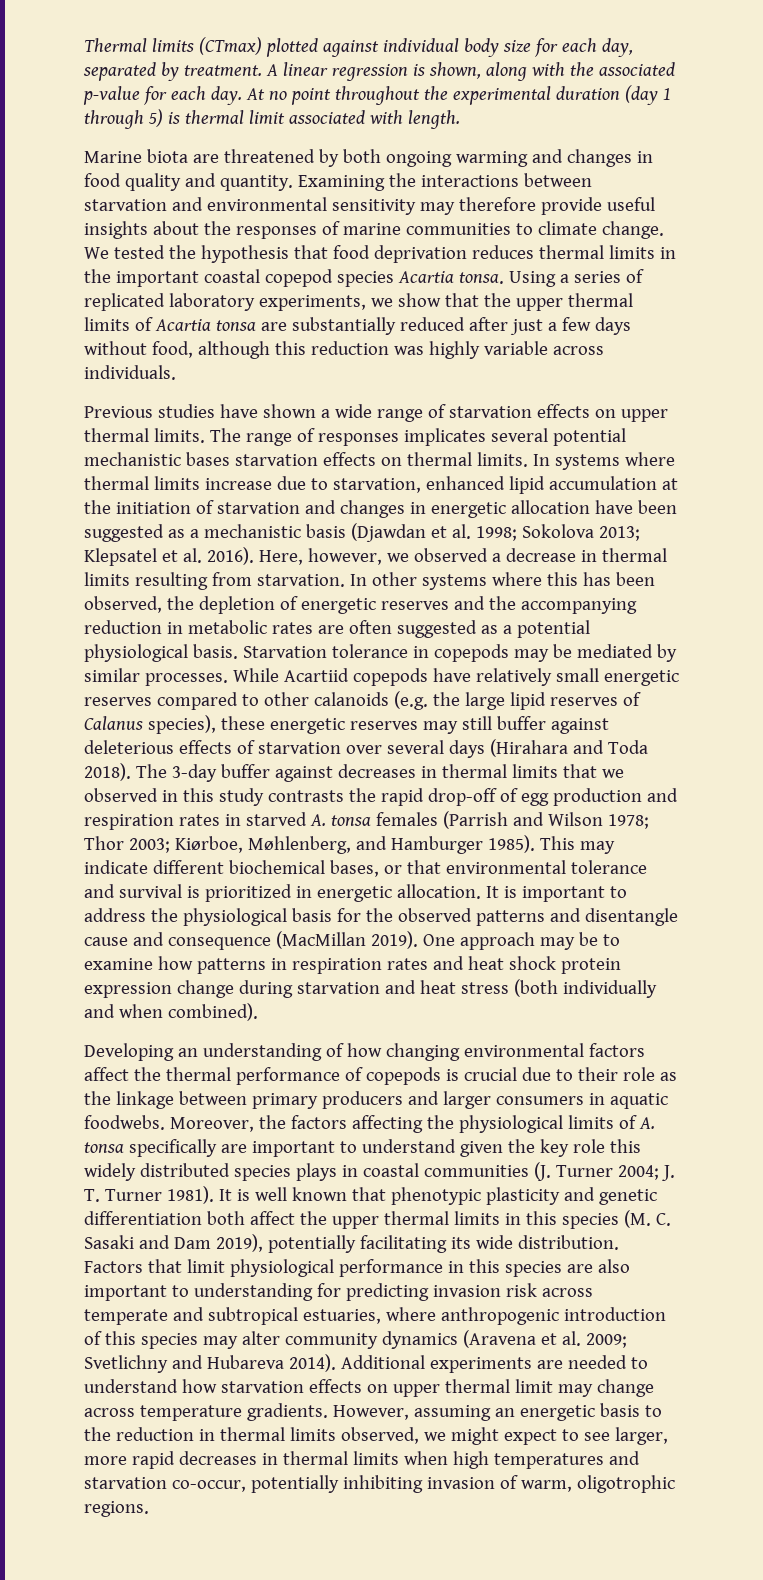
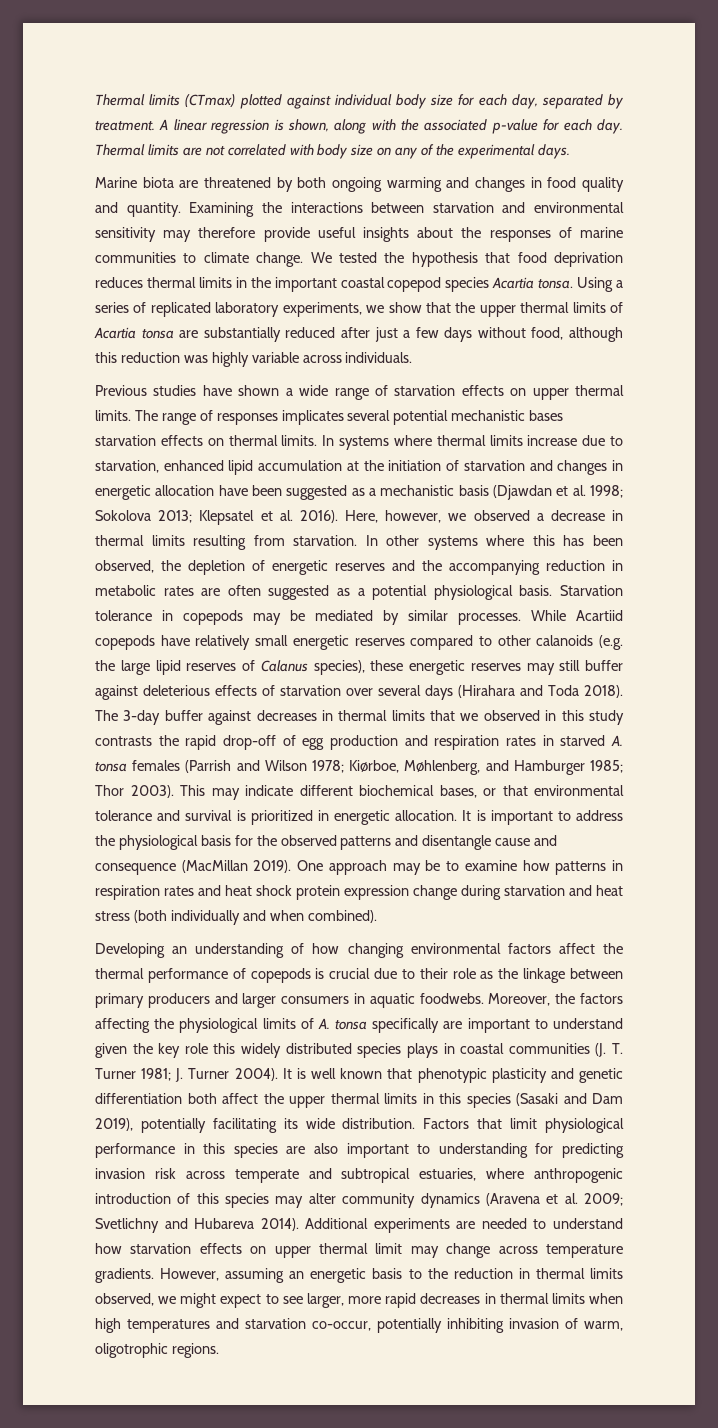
- At no point throughout the experimental duration (day 1 through 5) is thermal limit associated with length.
+ Thermal limits are not correlated with body size on any of the experimental days.
- The 3-day buffer against decreases in thermal limits that we observed in this study contrasts the rapid drop-off of egg production and respiration rates in starved A. tonsa females (Parrish and Wilson 1978; Thor 2003; Kiørboe, Møhlenberg, and Hamburger 1985).
+ The 3-day buffer against decreases in thermal limits that we observed in this study contrasts the rapid drop-off of egg production and respiration rates in starved A. tonsa females (Parrish and Wilson 1978; Kiørboe, Møhlenberg, and Hamburger 1985; Thor 2003).
- Moreover, the factors affecting the physiological limits of A. tonsa specifically are important to understand given the key role this widely distributed species plays in coastal communities (J. Turner 2004; J. T. Turner 1981).
+ Moreover, the factors affecting the physiological limits of A. tonsa specifically are important to understand given the key role this widely distributed species plays in coastal communities (J. T. Turner 1981; J. Turner 2004).
- It is well known that phenotypic plasticity and genetic differentiation both affect the upper thermal limits in this species (M. C. Sasaki and Dam 2019), potentially facilitating its wide distribution.
+ It is well known that phenotypic plasticity and genetic differentiation both affect the upper thermal limits in this species (Sasaki and Dam 2019), potentially facilitating its wide distribution.

